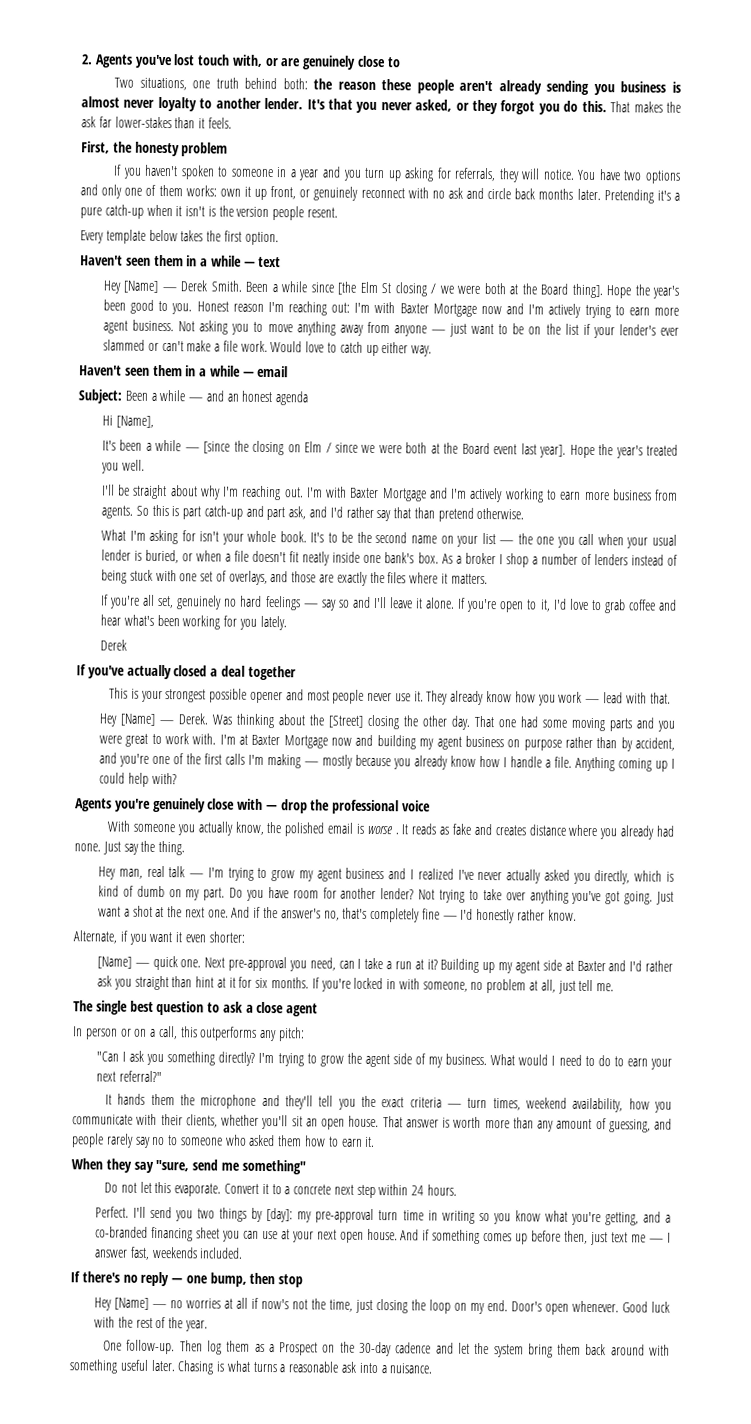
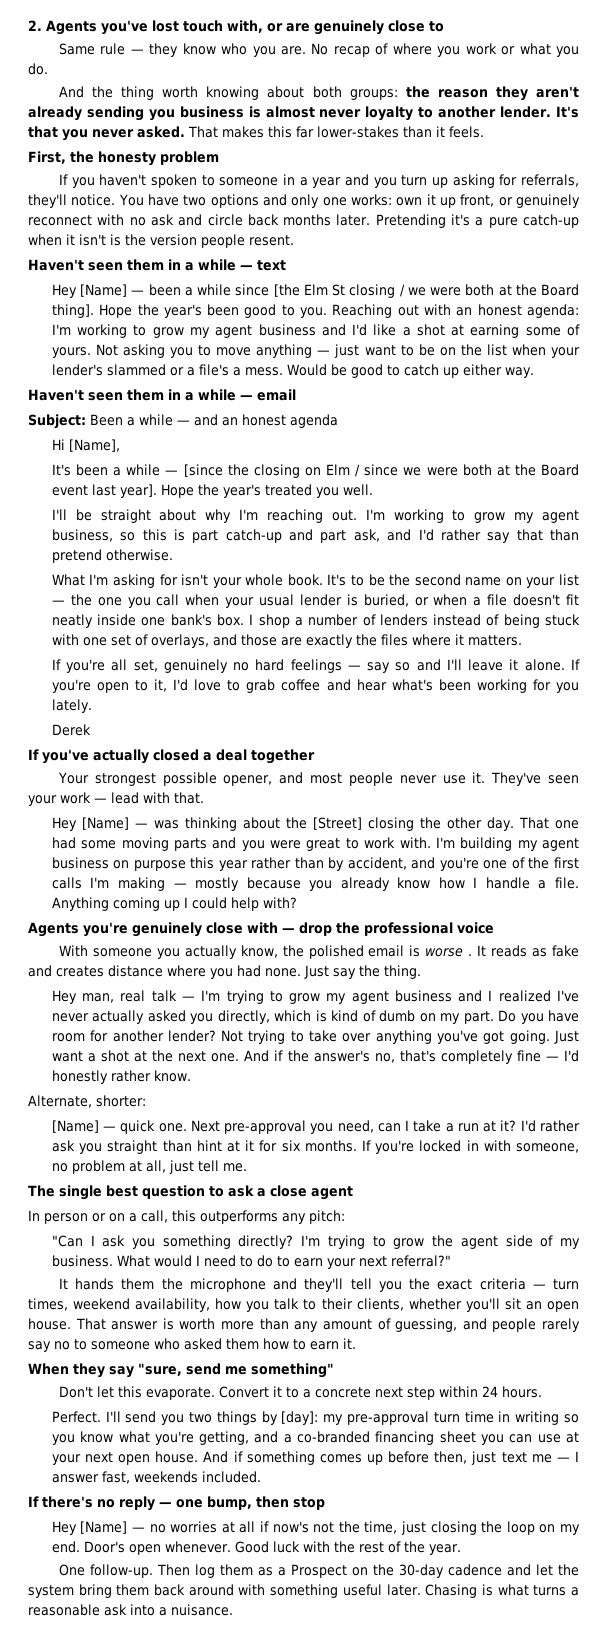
- Two situations, one truth behind both: the reason these people aren't already sending you business is almost never loyalty to another lender.
+ Same rule — they know who you are. No recap of where you work or what you do.
+ And the thing worth knowing about both groups: the reason they aren't already sending you business is almost never loyalty to another lender.
- It's that you never asked, or they forgot you do this. That makes the ask far lower-stakes than it feels.
+ It's that you never asked. That makes this far lower-stakes than it feels.
- If you haven't spoken to someone in a year and you turn up asking for referrals, they will notice.
+ If you haven't spoken to someone in a year and you turn up asking for referrals, they'll notice.
- You have two options and only one of them works: own it up front, or genuinely reconnect with no ask and circle back months later.
+ You have two options and only one works: own it up front, or genuinely reconnect with no ask and circle back months later.
- Every template below takes the first option.
- Hey [Name] — Derek Smith. Been a while since [the Elm St closing / we were both at the Board thing].
+ Hey [Name] — been a while since [the Elm St closing / we were both at the Board thing].
- Honest reason I'm reaching out: I'm with Baxter Mortgage now and I'm actively trying to earn more agent business.
+ Reaching out with an honest agenda: I'm working to grow my agent business and I'd like a shot at earning some of yours.
- Not asking you to move anything away from anyone — just want to be on the list if your lender's ever slammed or can't make a file work. Would love to catch up either way.
+ Not asking you to move anything — just want to be on the list when your lender's slammed or a file's a mess. Would be good to catch up either way.
- I'm with Baxter Mortgage and I'm actively working to earn more business from agents. So this is part catch-up and part ask, and I'd rather say that than pretend otherwise.
+ I'm working to grow my agent business, so this is part catch-up and part ask, and I'd rather say that than pretend otherwise.
- As a broker I shop a number of lenders instead of being stuck with one set of overlays, and those are exactly the files where it matters.
+ I shop a number of lenders instead of being stuck with one set of overlays, and those are exactly the files where it matters.
- This is your strongest possible opener and most people never use it.
+ Your strongest possible opener, and most people never use it.
- They already know how you work — lead with that.
+ They've seen your work — lead with that.
- Hey [Name] — Derek. Was thinking about the [Street] closing the other day.
+ Hey [Name] — was thinking about the [Street] closing the other day.
- I'm at Baxter Mortgage now and building my agent business on purpose rather than by accident, and you're one of the first calls I'm making — mostly because you already know how I handle a file.
+ I'm building my agent business on purpose this year rather than by accident, and you're one of the first calls I'm making — mostly because you already know how I handle a file.
- It reads as fake and creates distance where you already had none.
+ It reads as fake and creates distance where you had none.
- Alternate, if you want it even shorter:
+ Alternate, shorter:
- Building up my agent side at Baxter and I'd rather ask you straight than hint at it for six months.
+ I'd rather ask you straight than hint at it for six months.
- It hands them the microphone and they'll tell you the exact criteria — turn times, weekend availability, how you communicate with their clients, whether you'll sit an open house.
+ It hands them the microphone and they'll tell you the exact criteria — turn times, weekend availability, how you talk to their clients, whether you'll sit an open house.
- Do not let this evaporate.
+ Don't let this evaporate.

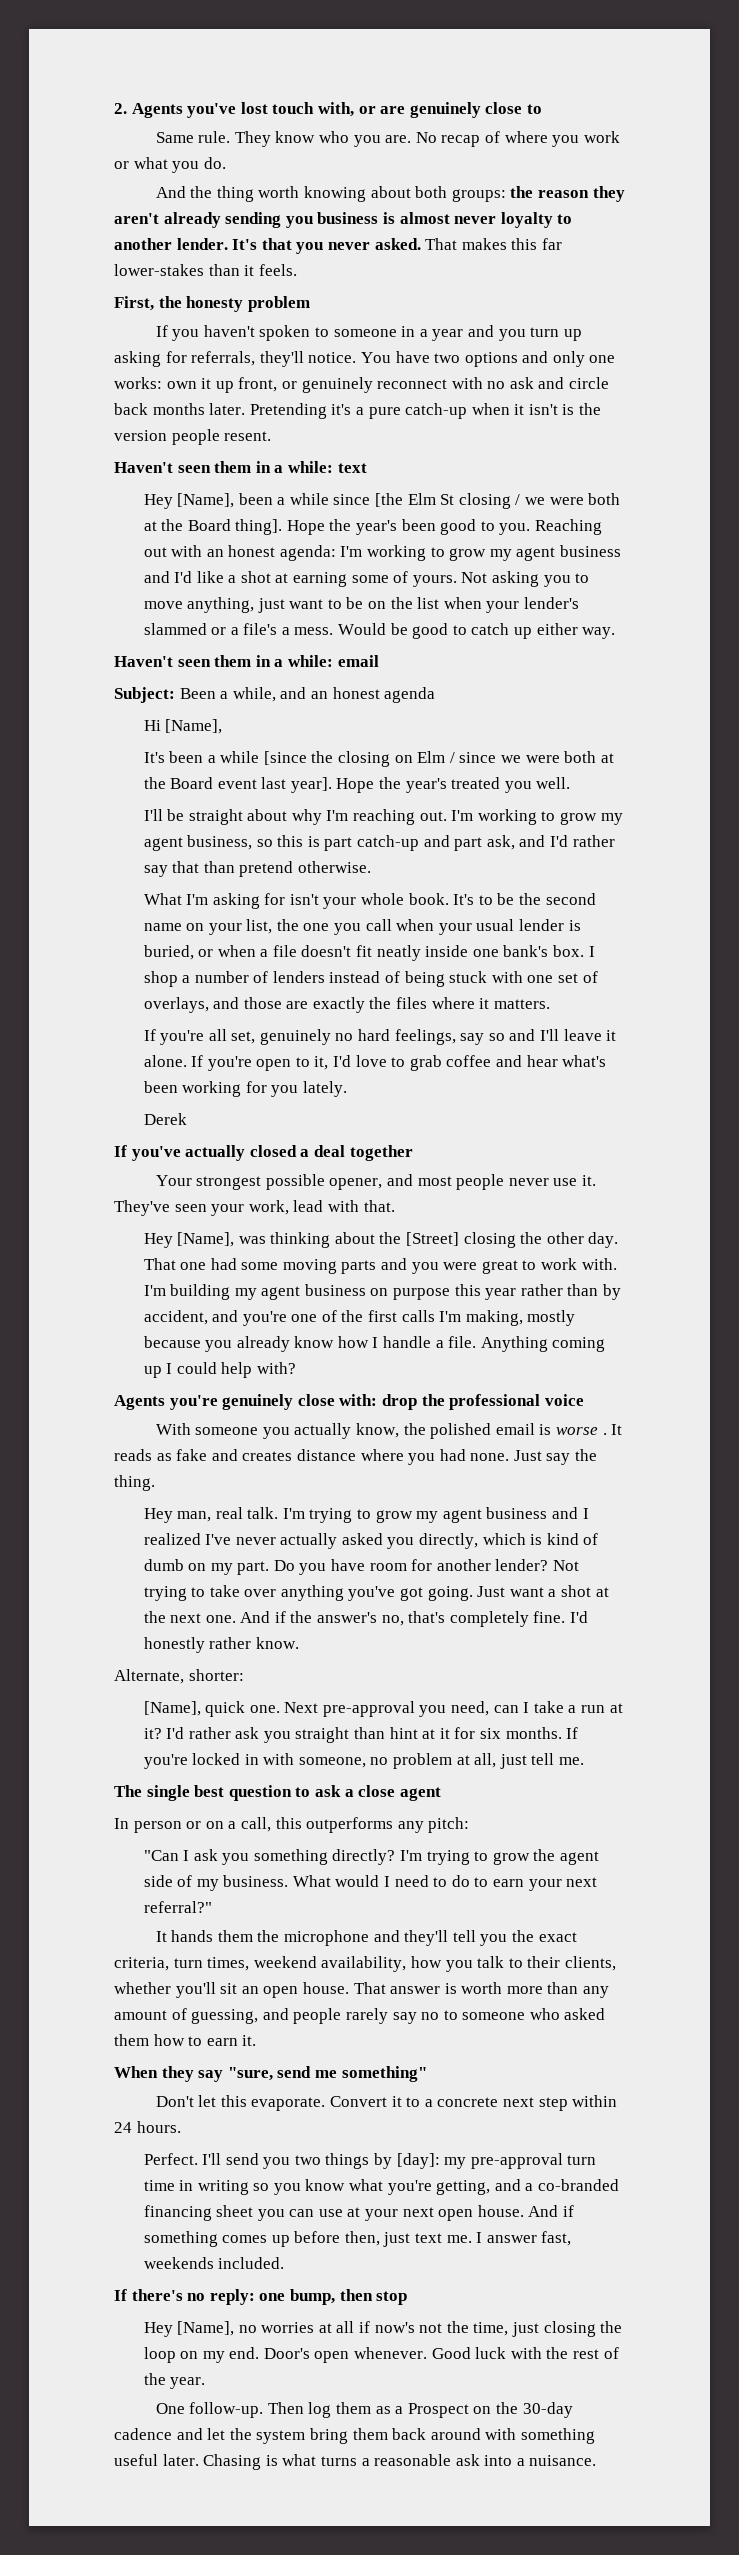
- Same rule — they know who you are.
+ Same rule. They know who you are.
- Haven't seen them in a while — text
+ Haven't seen them in a while: text
- Hey [Name] — been a while since [the Elm St closing / we were both at the Board thing].
+ Hey [Name], been a while since [the Elm St closing / we were both at the Board thing].
- Not asking you to move anything — just want to be on the list when your lender's slammed or a file's a mess.
+ Not asking you to move anything, just want to be on the list when your lender's slammed or a file's a mess.
- Haven't seen them in a while — email
+ Haven't seen them in a while: email
- Subject: Been a while — and an honest agenda
+ Subject: Been a while, and an honest agenda
- It's been a while — [since the closing on Elm / since we were both at the Board event last year].
+ It's been a while [since the closing on Elm / since we were both at the Board event last year].
- It's to be the second name on your list — the one you call when your usual lender is buried, or when a file doesn't fit neatly inside one bank's box.
+ It's to be the second name on your list, the one you call when your usual lender is buried, or when a file doesn't fit neatly inside one bank's box.
- If you're all set, genuinely no hard feelings — say so and I'll leave it alone.
+ If you're all set, genuinely no hard feelings, say so and I'll leave it alone.
- They've seen your work — lead with that.
+ They've seen your work, lead with that.
- Hey [Name] — was thinking about the [Street] closing the other day.
+ Hey [Name], was thinking about the [Street] closing the other day.
- I'm building my agent business on purpose this year rather than by accident, and you're one of the first calls I'm making — mostly because you already know how I handle a file.
+ I'm building my agent business on purpose this year rather than by accident, and you're one of the first calls I'm making, mostly because you already know how I handle a file.
- Agents you're genuinely close with — drop the professional voice
+ Agents you're genuinely close with: drop the professional voice
- Hey man, real talk — I'm trying to grow my agent business and I realized I've never actually asked you directly, which is kind of dumb on my part.
+ Hey man, real talk. I'm trying to grow my agent business and I realized I've never actually asked you directly, which is kind of dumb on my part.
- And if the answer's no, that's completely fine — I'd honestly rather know.
+ And if the answer's no, that's completely fine. I'd honestly rather know.
- [Name] — quick one.
+ [Name], quick one.
- It hands them the microphone and they'll tell you the exact criteria — turn times, weekend availability, how you talk to their clients, whether you'll sit an open house.
+ It hands them the microphone and they'll tell you the exact criteria, turn times, weekend availability, how you talk to their clients, whether you'll sit an open house.
- And if something comes up before then, just text me — I answer fast, weekends included.
+ And if something comes up before then, just text me. I answer fast, weekends included.
- If there's no reply — one bump, then stop
+ If there's no reply: one bump, then stop
- Hey [Name] — no worries at all if now's not the time, just closing the loop on my end.
+ Hey [Name], no worries at all if now's not the time, just closing the loop on my end.

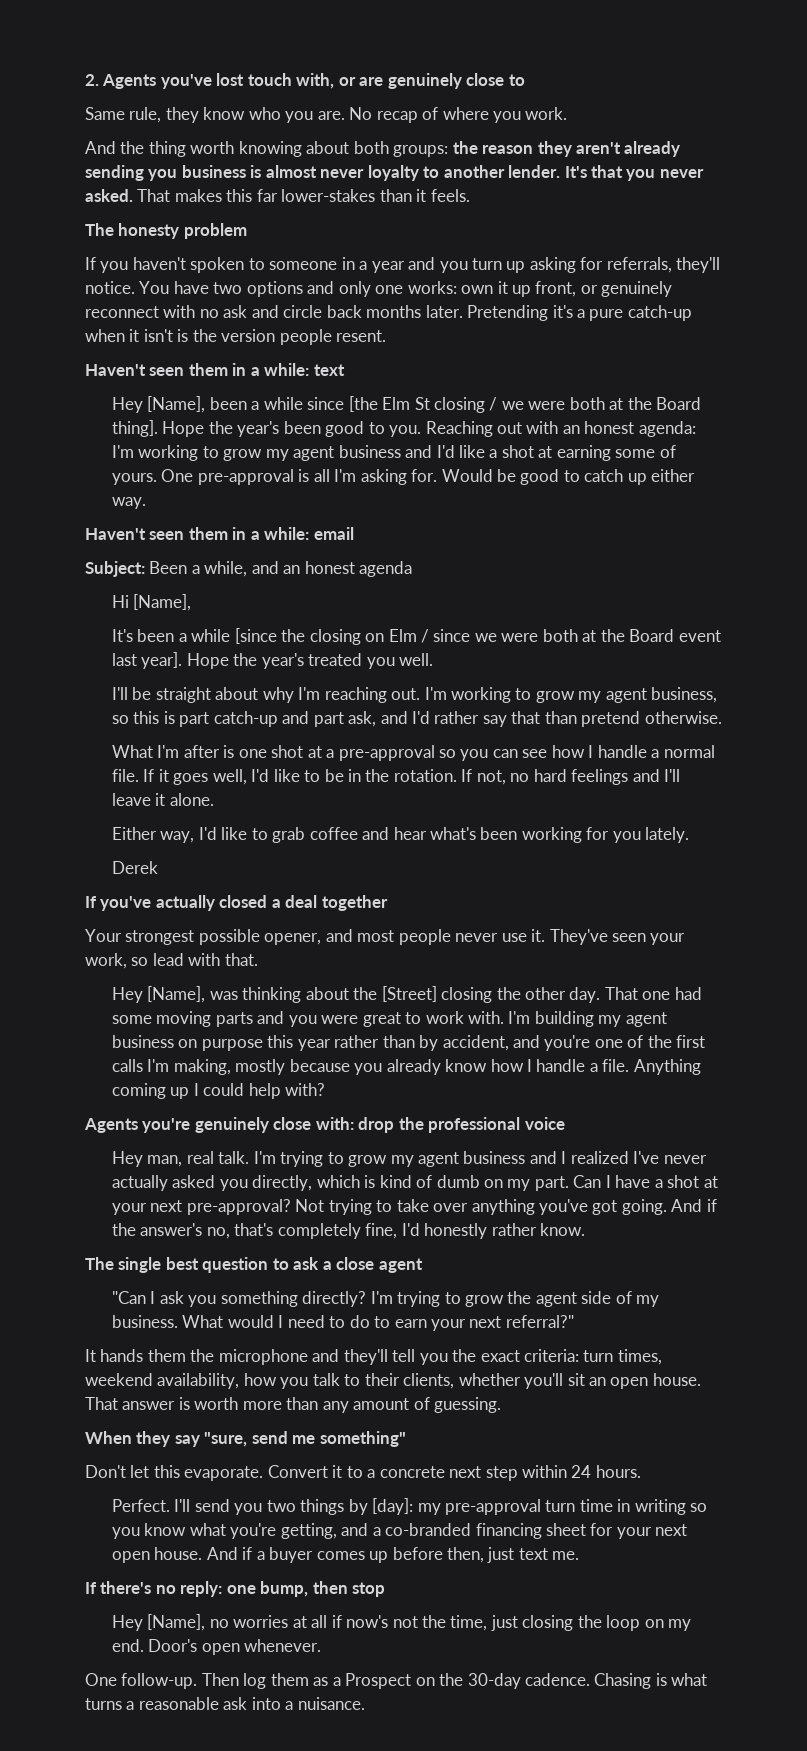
- Same rule. They know who you are.
+ Same rule, they know who you are.
- No recap of where you work or what you do.
+ No recap of where you work.
- First, the honesty problem
+ The honesty problem
- Not asking you to move anything, just want to be on the list when your lender's slammed or a file's a mess.
+ One pre-approval is all I'm asking for.
- What I'm asking for isn't your whole book. It's to be the second name on your list, the one you call when your usual lender is buried, or when a file doesn't fit neatly inside one bank's box. I shop a number of lenders instead of being stuck with one set of overlays, and those are exactly the files where it matters.
- If you're all set, genuinely no hard feelings, say so and I'll leave it alone. If you're open to it, I'd love to grab coffee and hear what's been working for you lately.
+ What I'm after is one shot at a pre-approval so you can see how I handle a normal file. If it goes well, I'd like to be in the rotation. If not, no hard feelings and I'll leave it alone.
+ Either way, I'd like to grab coffee and hear what's been working for you lately.
- They've seen your work, lead with that.
+ They've seen your work, so lead with that.
- With someone you actually know, the polished email is worse . It reads as fake and creates distance where you had none. Just say the thing.
- Do you have room for another lender?
+ Can I have a shot at your next pre-approval?
- Just want a shot at the next one.
- And if the answer's no, that's completely fine. I'd honestly rather know.
+ And if the answer's no, that's completely fine, I'd honestly rather know.
- Alternate, shorter:
- [Name], quick one. Next pre-approval you need, can I take a run at it? I'd rather ask you straight than hint at it for six months. If you're locked in with someone, no problem at all, just tell me.
- In person or on a call, this outperforms any pitch:
- It hands them the microphone and they'll tell you the exact criteria, turn times, weekend availability, how you talk to their clients, whether you'll sit an open house.
+ It hands them the microphone and they'll tell you the exact criteria: turn times, weekend availability, how you talk to their clients, whether you'll sit an open house.
- That answer is worth more than any amount of guessing, and people rarely say no to someone who asked them how to earn it.
+ That answer is worth more than any amount of guessing.
- I'll send you two things by [day]: my pre-approval turn time in writing so you know what you're getting, and a co-branded financing sheet you can use at your next open house.
+ I'll send you two things by [day]: my pre-approval turn time in writing so you know what you're getting, and a co-branded financing sheet for your next open house.
- And if something comes up before then, just text me. I answer fast, weekends included.
+ And if a buyer comes up before then, just text me.
- Good luck with the rest of the year.
- Then log them as a Prospect on the 30-day cadence and let the system bring them back around with something useful later.
+ Then log them as a Prospect on the 30-day cadence.

